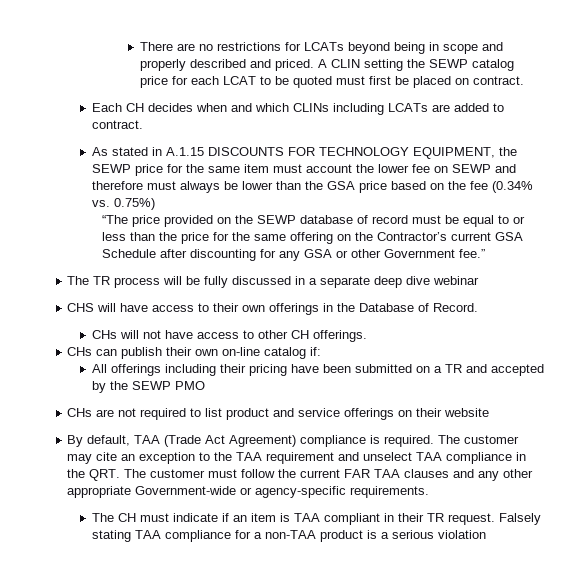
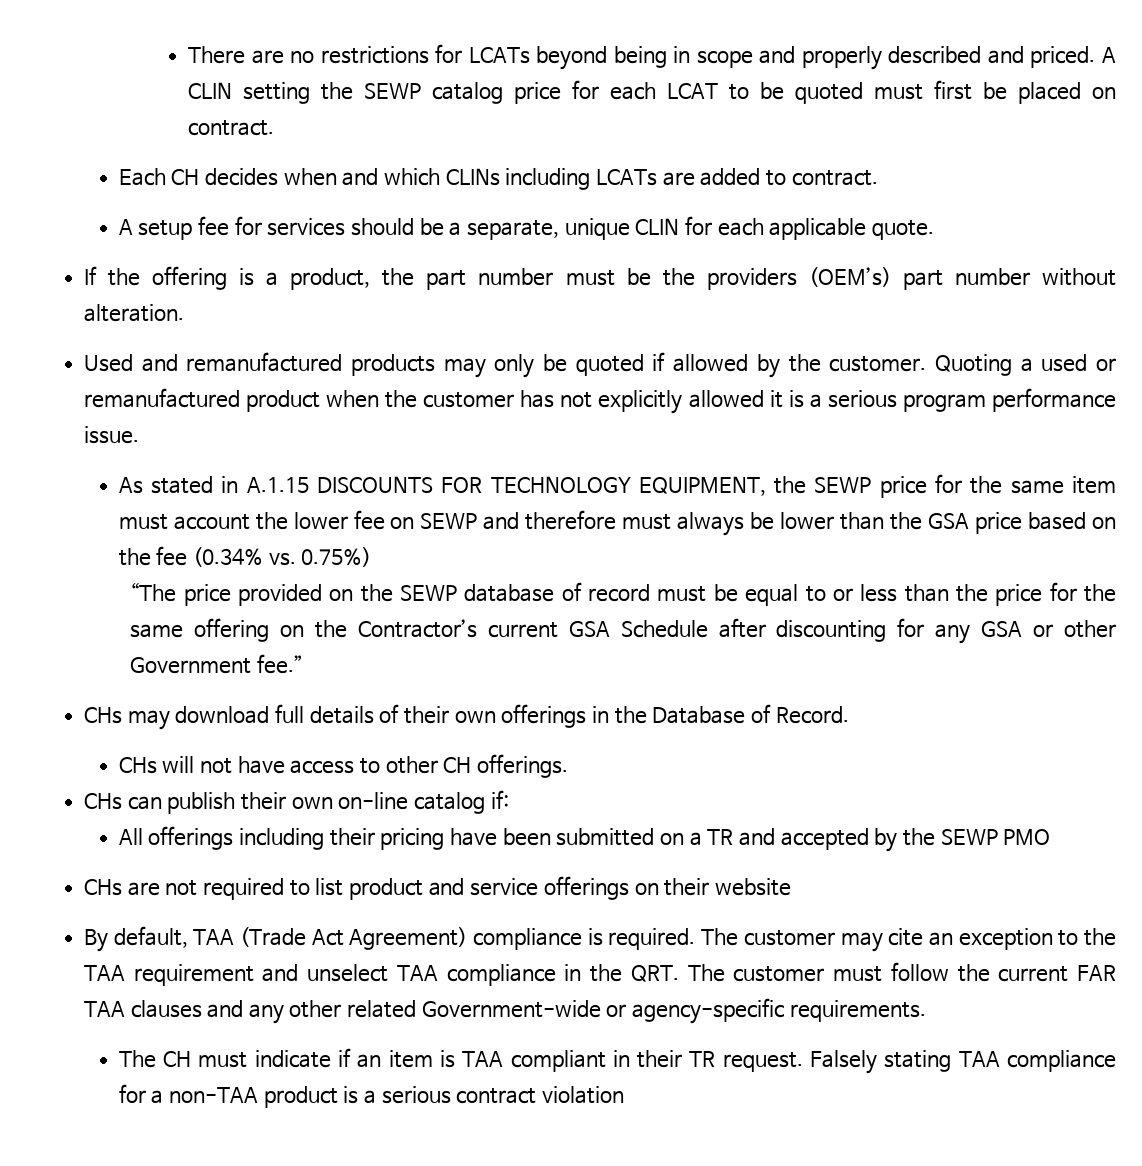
+ A setup fee for services should be a separate, unique CLIN for each applicable quote.
+ If the offering is a product, the part number must be the providers (OEM’s) part number without alteration.
+ Used and remanufactured products may only be quoted if allowed by the customer. Quoting a used or remanufactured product when the customer has not explicitly allowed it is a serious program performance issue.
- The TR process will be fully discussed in a separate deep dive webinar
- CHS will have access to their own offerings in the Database of Record.
+ CHs may download full details of their own offerings in the Database of Record.
- The customer may cite an exception to the TAA requirement and unselect TAA compliance in the QRT. The customer must follow the current FAR TAA clauses and any other appropriate Government-wide or agency-specific requirements.
+ The customer may cite an exception to the TAA requirement and unselect TAA compliance in the QRT. The customer must follow the current FAR TAA clauses and any other related Government-wide or agency-specific requirements.
- Falsely stating TAA compliance for a non-TAA product is a serious violation
+ Falsely stating TAA compliance for a non-TAA product is a serious contract violation

